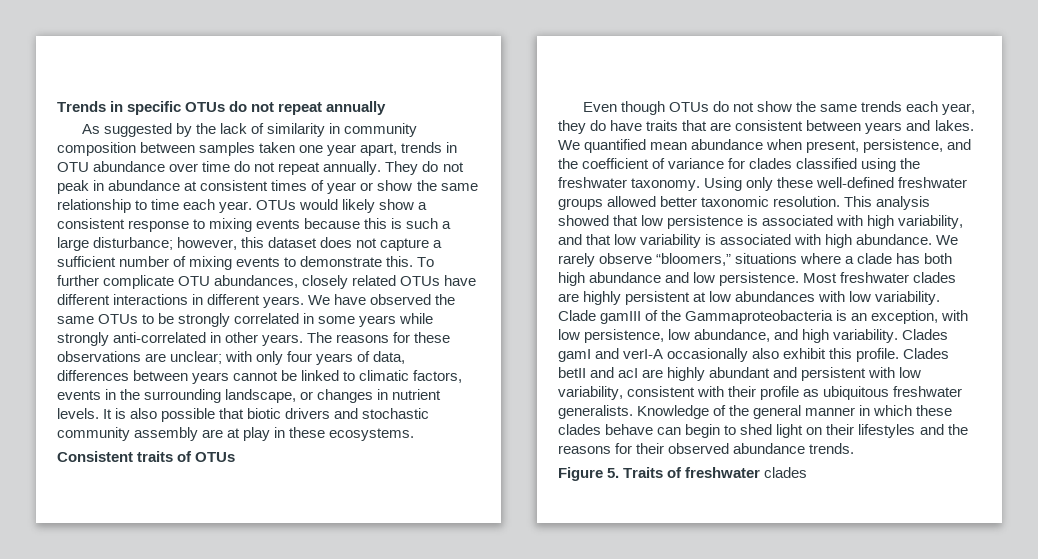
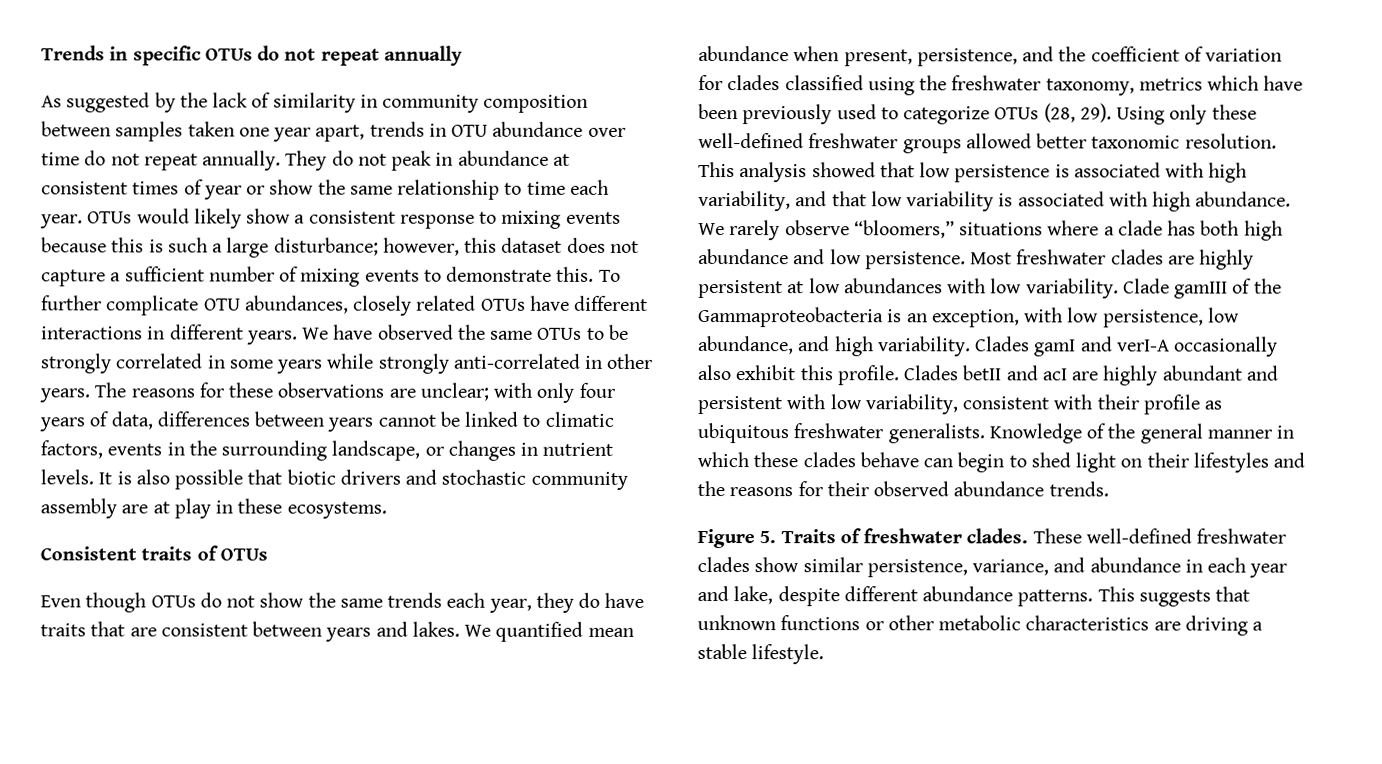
- We quantified mean abundance when present, persistence, and the coefficient of variance for clades classified using the freshwater taxonomy.
+ We quantified mean abundance when present, persistence, and the coefficient of variation for clades classified using the freshwater taxonomy, metrics which have been previously used to categorize OTUs (28, 29).
- Figure 5. Traits of freshwater clades
+ Figure 5. Traits of freshwater clades. These well-defined freshwater clades show similar persistence, variance, and abundance in each year and lake, despite different abundance patterns. This suggests that unknown functions or other metabolic characteristics are driving a stable lifestyle.

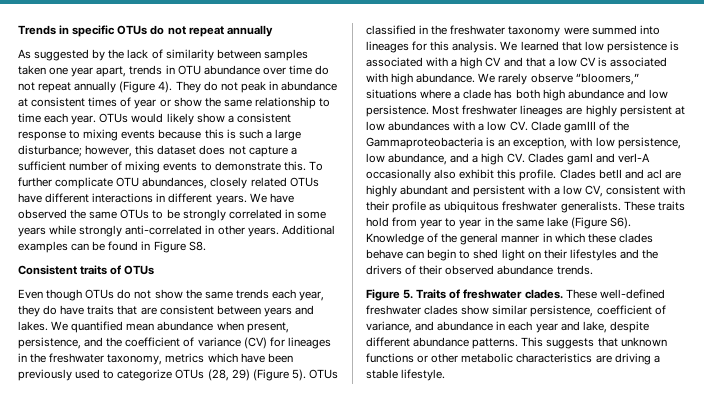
- As suggested by the lack of similarity in community composition between samples taken one year apart, trends in OTU abundance over time do not repeat annually.
+ As suggested by the lack of similarity between samples taken one year apart, trends in OTU abundance over time do not repeat annually (Figure 4).
- The reasons for these observations are unclear; with only four years of data, differences between years cannot be linked to climatic factors, events in the surrounding landscape, or changes in nutrient levels. It is also possible that biotic drivers and stochastic community assembly are at play in these ecosystems.
+ Additional examples can be found in Figure S8.
- We quantified mean abundance when present, persistence, and the coefficient of variation for clades classified using the freshwater taxonomy, metrics which have been previously used to categorize OTUs (28, 29). Using only these well-defined freshwater groups allowed better taxonomic resolution. This analysis showed that low persistence is associated with high variability, and that low variability is associated with high abundance.
+ We quantified mean abundance when present, persistence, and the coefficient of variance (CV) for lineages in the freshwater taxonomy, metrics which have been previously used to categorize OTUs (28, 29) (Figure 5). OTUs classified in the freshwater taxonomy were summed into lineages for this analysis. We learned that low persistence is associated with a high CV and that a low CV is associated with high abundance.
- Most freshwater clades are highly persistent at low abundances with low variability. Clade gamIII of the Gammaproteobacteria is an exception, with low persistence, low abundance, and high variability. Clades gamI and verI-A occasionally also exhibit this profile.
+ Most freshwater lineages are highly persistent at low abundances with a low CV. Clade gamIII of the Gammaproteobacteria is an exception, with low persistence, low abundance, and a high CV. Clades gamI and verI-A occasionally also exhibit this profile.
- Clades betII and acI are highly abundant and persistent with low variability, consistent with their profile as ubiquitous freshwater generalists.
+ Clades betII and acI are highly abundant and persistent with a low CV, consistent with their profile as ubiquitous freshwater generalists.
- Knowledge of the general manner in which these clades behave can begin to shed light on their lifestyles and the reasons for their observed abundance trends.
+ These traits hold from year to year in the same lake (Figure S6). Knowledge of the general manner in which these clades behave can begin to shed light on their lifestyles and the drivers of their observed abundance trends.
- These well-defined freshwater clades show similar persistence, variance, and abundance in each year and lake, despite different abundance patterns.
+ These well-defined freshwater clades show similar persistence, coefficient of variance, and abundance in each year and lake, despite different abundance patterns.

